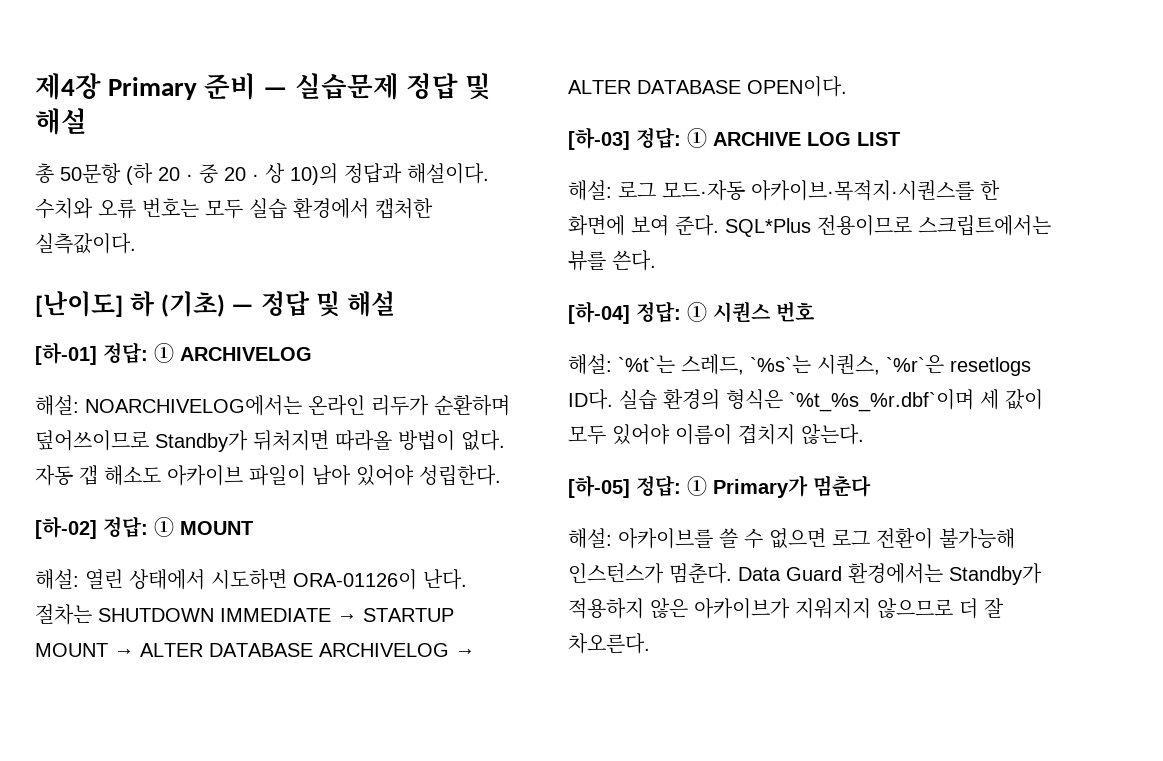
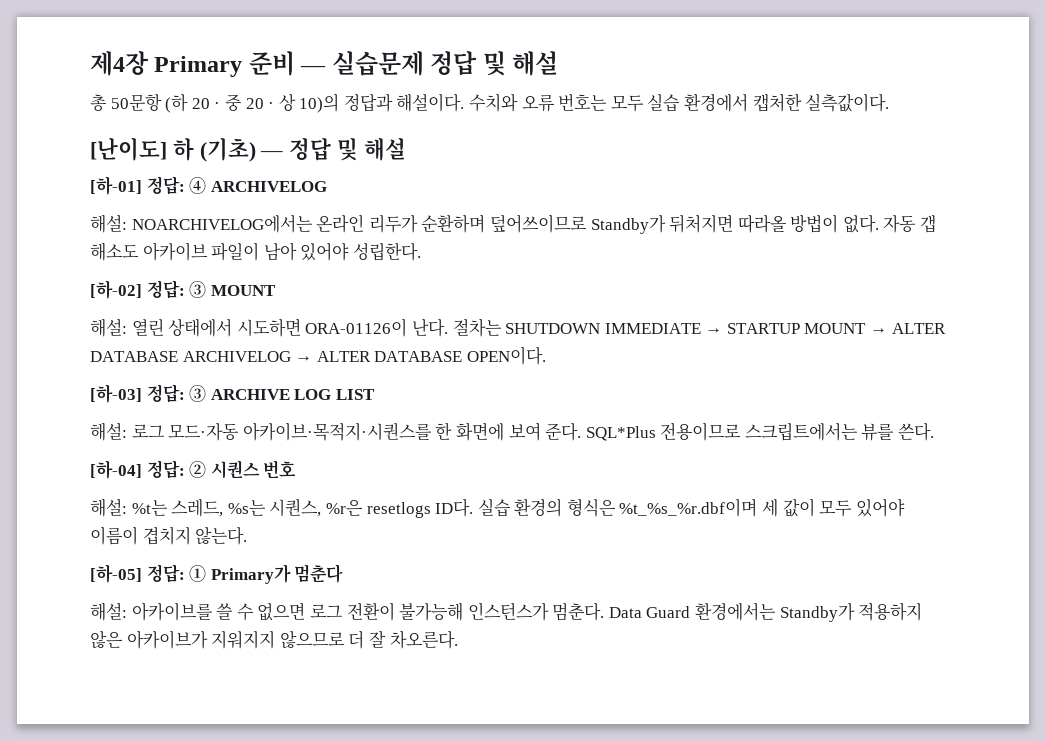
- [하-01] 정답: ① ARCHIVELOG
+ [하-01] 정답: ④ ARCHIVELOG
- [하-02] 정답: ① MOUNT
+ [하-02] 정답: ③ MOUNT
- [하-03] 정답: ① ARCHIVE LOG LIST
+ [하-03] 정답: ③ ARCHIVE LOG LIST
- [하-04] 정답: ① 시퀀스 번호
+ [하-04] 정답: ② 시퀀스 번호
- 해설: `%t`는 스레드, `%s`는 시퀀스, `%r`은 resetlogs ID다. 실습 환경의 형식은 `%t_%s_%r.dbf`이며 세 값이 모두 있어야 이름이 겹치지 않는다.
+ 해설: %t는 스레드, %s는 시퀀스, %r은 resetlogs ID다. 실습 환경의 형식은 %t_%s_%r.dbf이며 세 값이 모두 있어야 이름이 겹치지 않는다.

